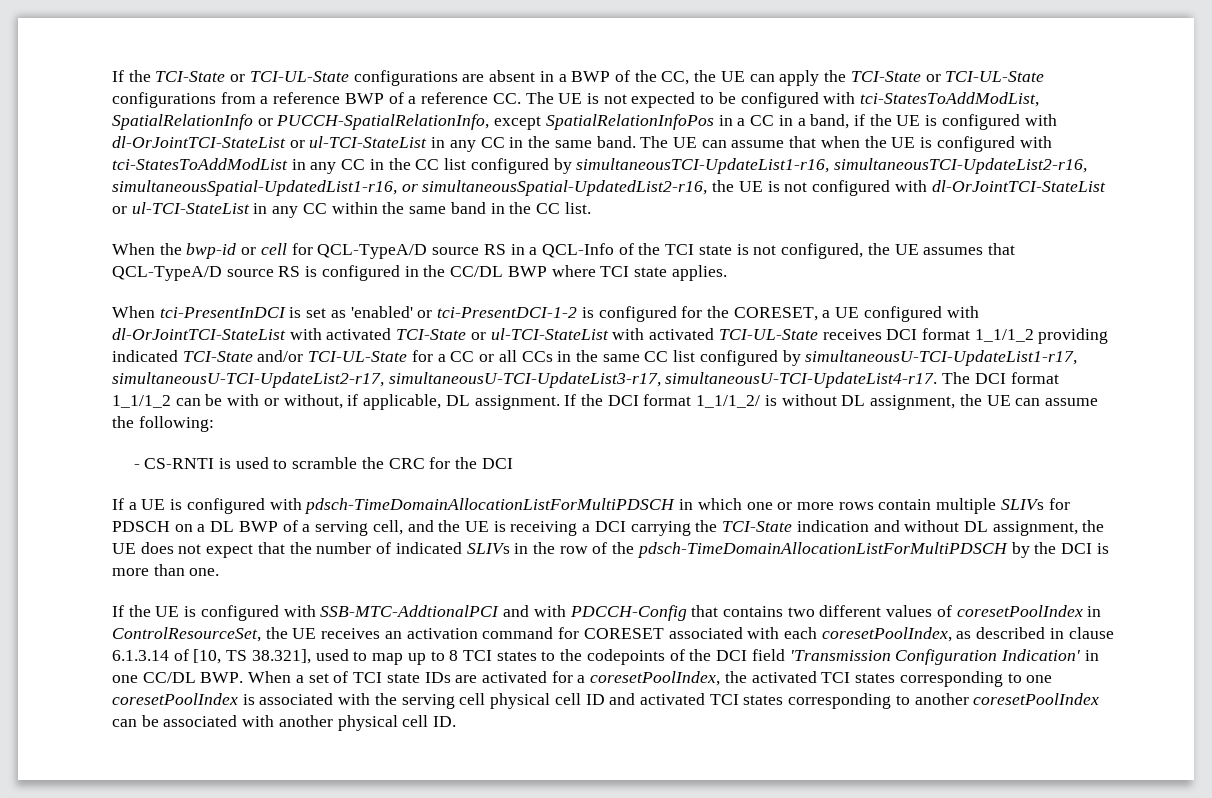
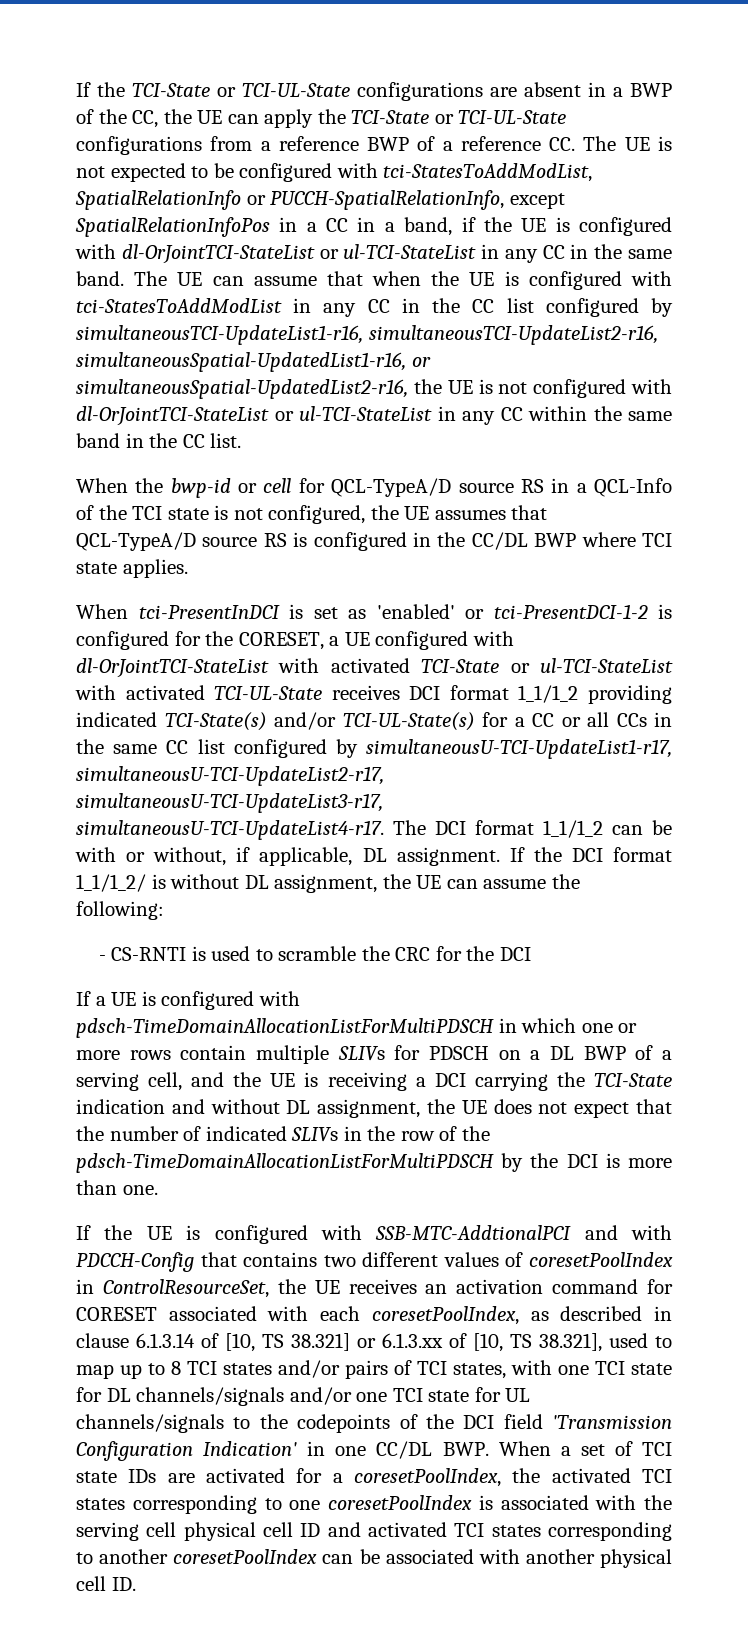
- When tci-PresentInDCI is set as 'enabled' or tci-PresentDCI-1-2 is configured for the CORESET, a UE configured with dl-OrJointTCI-StateList with activated TCI-State or ul-TCI-StateList with activated TCI-UL-State receives DCI format 1_1/1_2 providing indicated TCI-State and/or TCI-UL-State for a CC or all CCs in the same CC list configured by simultaneousU-TCI-UpdateList1-r17, simultaneousU-TCI-UpdateList2-r17, simultaneousU-TCI-UpdateList3-r17, simultaneousU-TCI-UpdateList4-r17.
+ When tci-PresentInDCI is set as 'enabled' or tci-PresentDCI-1-2 is configured for the CORESET, a UE configured with dl-OrJointTCI-StateList with activated TCI-State or ul-TCI-StateList with activated TCI-UL-State receives DCI format 1_1/1_2 providing indicated TCI-State(s) and/or TCI-UL-State(s) for a CC or all CCs in the same CC list configured by simultaneousU-TCI-UpdateList1-r17, simultaneousU-TCI-UpdateList2-r17, simultaneousU-TCI-UpdateList3-r17, simultaneousU-TCI-UpdateList4-r17.
- If the UE is configured with SSB-MTC-AddtionalPCI and with PDCCH-Config that contains two different values of coresetPoolIndex in ControlResourceSet, the UE receives an activation command for CORESET associated with each coresetPoolIndex, as described in clause 6.1.3.14 of [10, TS 38.321], used to map up to 8 TCI states to the codepoints of the DCI field 'Transmission Configuration Indication' in one CC/DL BWP. When a set of TCI state IDs are activated for a coresetPoolIndex, the activated TCI states corresponding to one coresetPoolIndex is associated with the serving cell physical cell ID and activated TCI states corresponding to another coresetPoolIndex can be associated with another physical cell ID.
+ If the UE is configured with SSB-MTC-AddtionalPCI and with PDCCH-Config that contains two different values of coresetPoolIndex in ControlResourceSet, the UE receives an activation command for CORESET associated with each coresetPoolIndex, as described in clause 6.1.3.14 of [10, TS 38.321] or 6.1.3.xx of [10, TS 38.321], used to map up to 8 TCI states and/or pairs of TCI states, with one TCI state for DL channels/signals and/or one TCI state for UL channels/signals to the codepoints of the DCI field 'Transmission Configuration Indication' in one CC/DL BWP. When a set of TCI state IDs are activated for a coresetPoolIndex, the activated TCI states corresponding to one coresetPoolIndex is associated with the serving cell physical cell ID and activated TCI states corresponding to another coresetPoolIndex can be associated with another physical cell ID.

